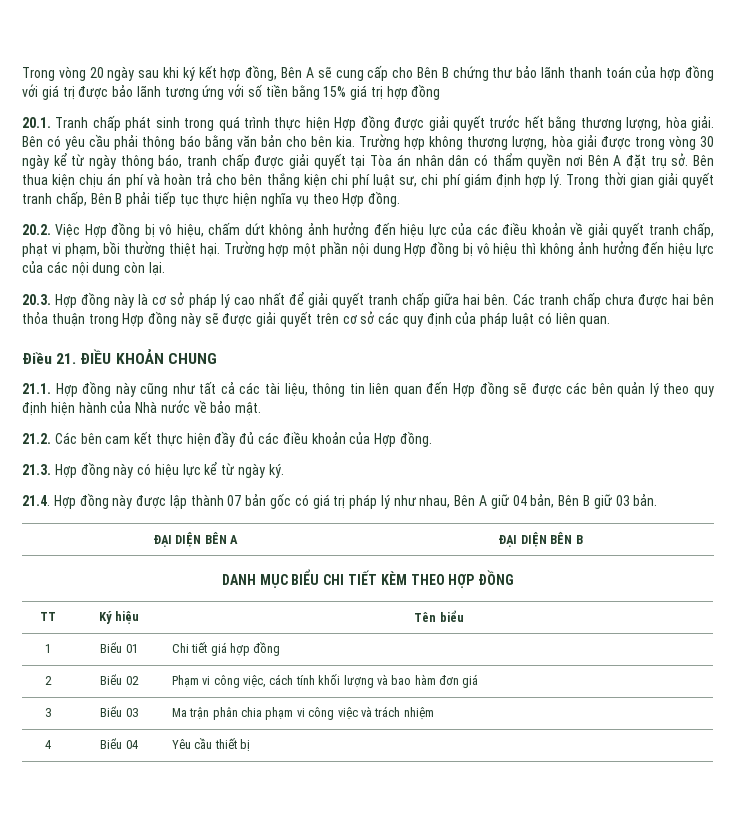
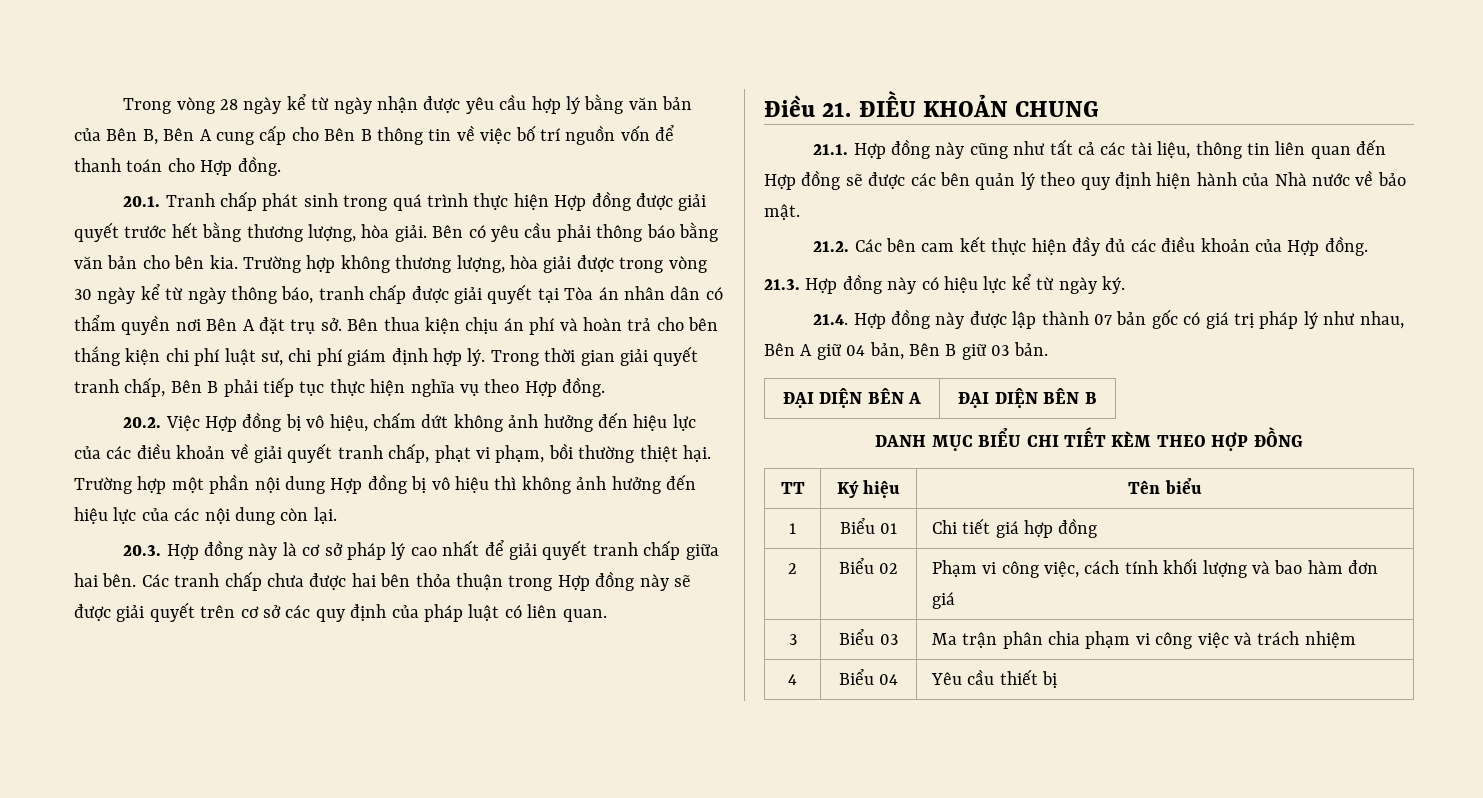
- Trong vòng 20 ngày sau khi ký kết hợp đồng, Bên A sẽ cung cấp cho Bên B chứng thư bảo lãnh thanh toán của hợp đồng với giá trị được bảo lãnh tương ứng với số tiền bằng 15% giá trị hợp đồng
+ Trong vòng 28 ngày kể từ ngày nhận được yêu cầu hợp lý bằng văn bản của Bên B, Bên A cung cấp cho Bên B thông tin về việc bố trí nguồn vốn để thanh toán cho Hợp đồng.

